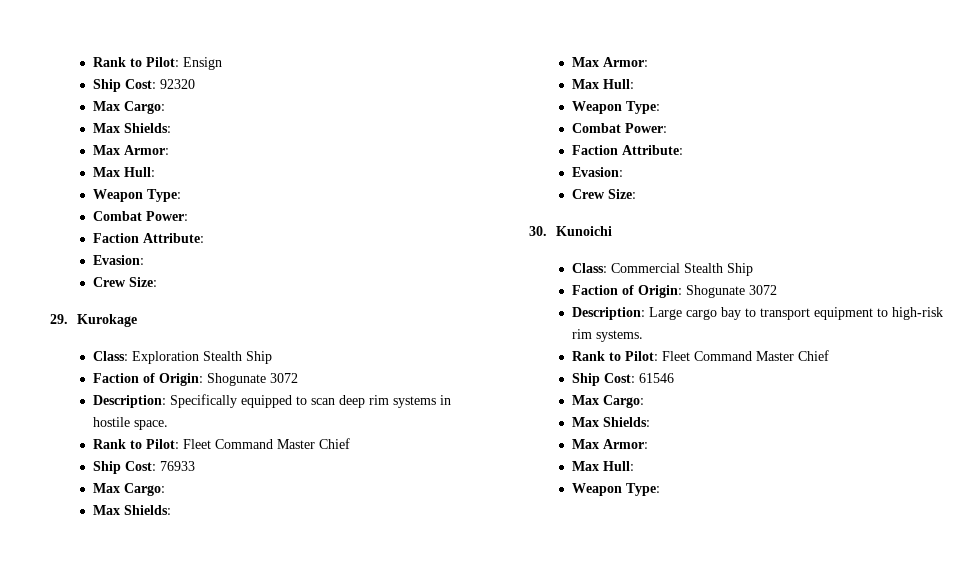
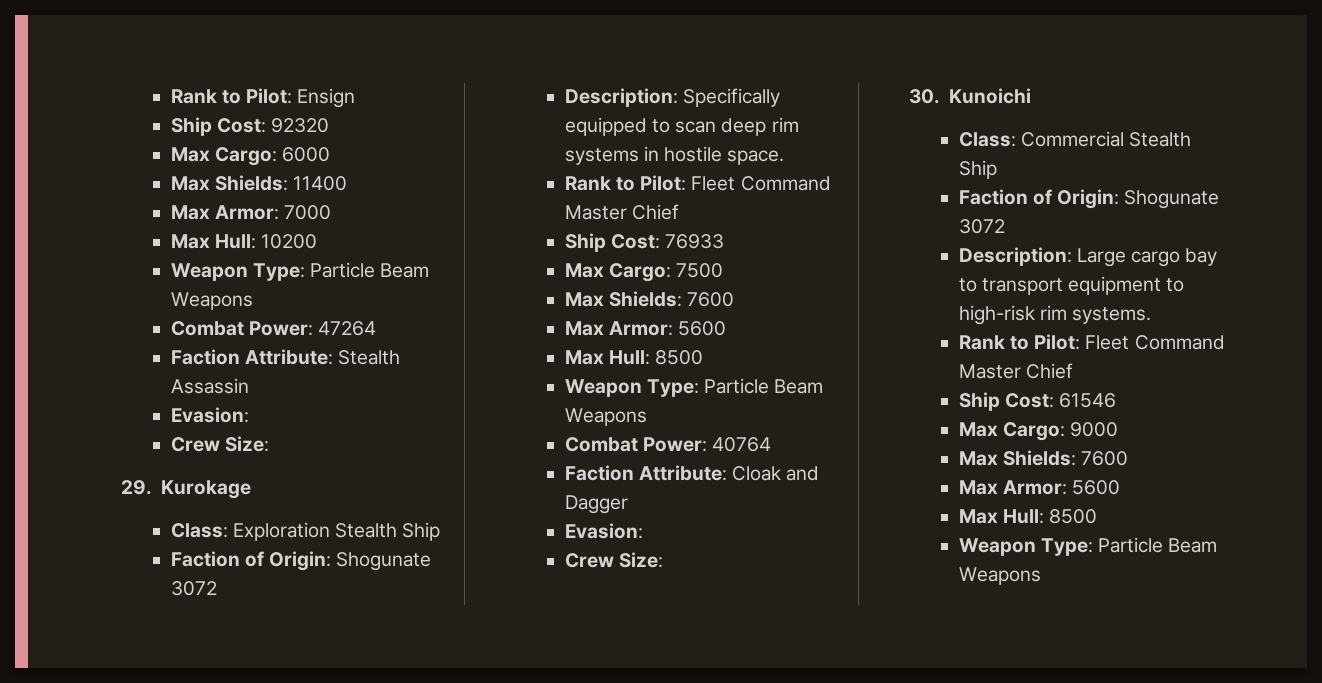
  Ship Cost: 92320
- Max Cargo:
- Max Shields:
- Max Armor:
- Max Hull:
- Weapon Type:
- Combat Power:
- Faction Attribute:
+ Max Cargo: 6000
+ Max Shields: 11400
+ Max Armor: 7000
+ Max Hull: 10200
+ Weapon Type: Particle Beam Weapons
+ Combat Power: 47264
+ Faction Attribute: Stealth Assassin
  Ship Cost: 76933
- Max Cargo:
- Max Shields:
- Max Armor:
- Max Hull:
- Weapon Type:
- Combat Power:
- Faction Attribute:
+ Max Cargo: 7500
+ Max Shields: 7600
+ Max Armor: 5600
+ Max Hull: 8500
+ Weapon Type: Particle Beam Weapons
+ Combat Power: 40764
+ Faction Attribute: Cloak and Dagger
  Ship Cost: 61546
- Max Cargo:
- Max Shields:
- Max Armor:
- Max Hull:
- Weapon Type:
+ Max Cargo: 9000
+ Max Shields: 7600
+ Max Armor: 5600
+ Max Hull: 8500
+ Weapon Type: Particle Beam Weapons

